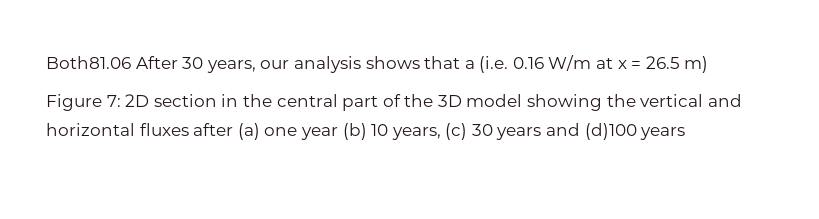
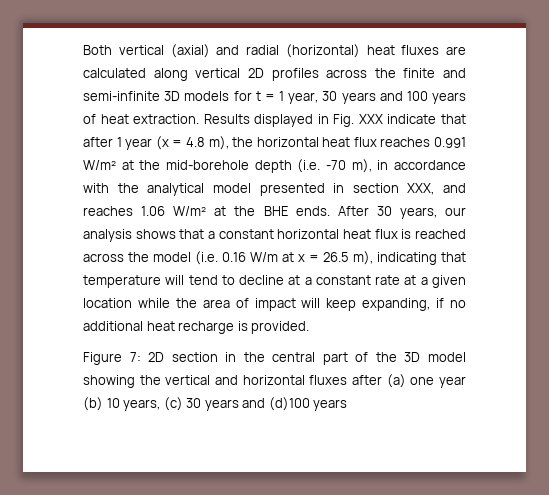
- Both81.06 After 30 years, our analysis shows that a (i.e. 0.16 W/m at x = 26.5 m)
+ Both vertical (axial) and radial (horizontal) heat fluxes are calculated along vertical 2D profiles across the finite and semi-infinite 3D models for t = 1 year, 30 years and 100 years of heat extraction. Results displayed in Fig. XXX indicate that after 1 year (x = 4.8 m), the horizontal heat flux reaches 0.991 W/m² at the mid-borehole depth (i.e. -70 m), in accordance with the analytical model presented in section XXX, and reaches 1.06 W/m² at the BHE ends. After 30 years, our analysis shows that a constant horizontal heat flux is reached across the model (i.e. 0.16 W/m at x = 26.5 m), indicating that temperature will tend to decline at a constant rate at a given location while the area of impact will keep expanding, if no additional heat recharge is provided.

